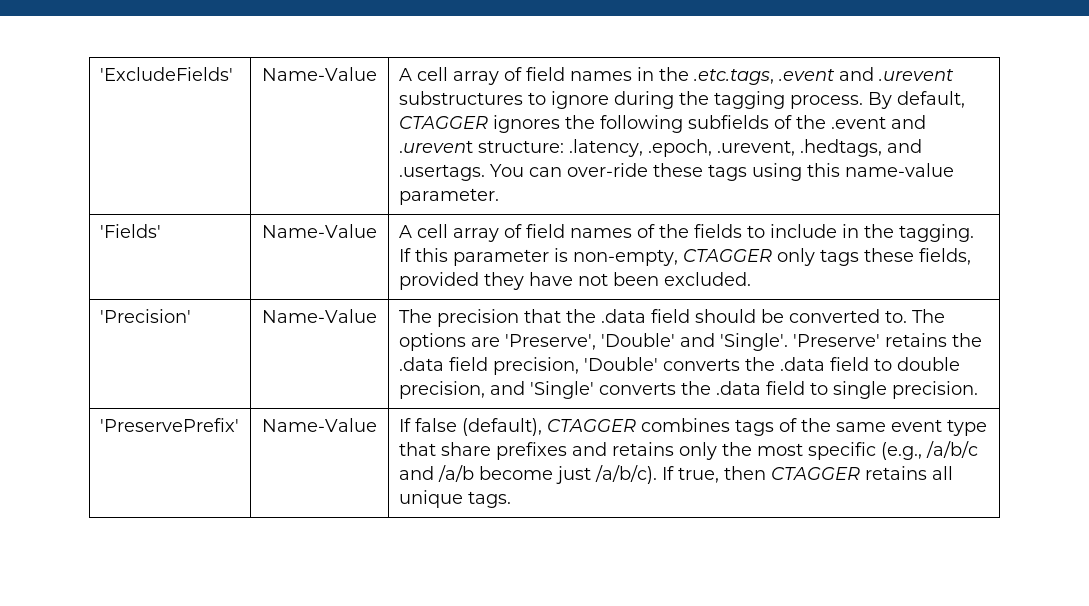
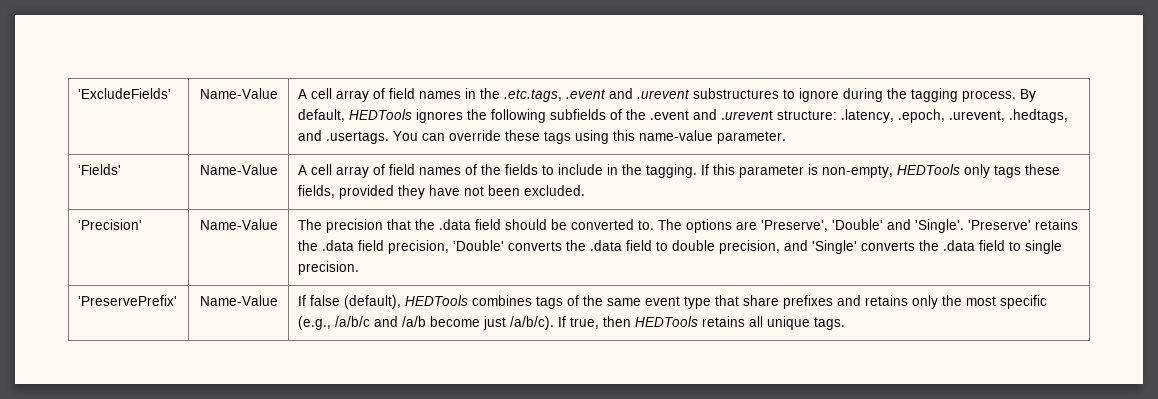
- By default, CTAGGER ignores the following subfields of the .event and .urevent structure: .latency, .epoch, .urevent, .hedtags, and .usertags. You can over-ride these tags using this name-value parameter.
+ By default, HEDTools ignores the following subfields of the .event and .urevent structure: .latency, .epoch, .urevent, .hedtags, and .usertags. You can override these tags using this name-value parameter.
- 'Fields' | Name-Value | A cell array of field names of the fields to include in the tagging. If this parameter is non-empty, CTAGGER only tags these fields, provided they have not been excluded.
+ 'Fields' | Name-Value | A cell array of field names of the fields to include in the tagging. If this parameter is non-empty, HEDTools only tags these fields, provided they have not been excluded.
- 'PreservePrefix' | Name-Value | If false (default), CTAGGER combines tags of the same event type that share prefixes and retains only the most specific (e.g., /a/b/c and /a/b become just /a/b/c). If true, then CTAGGER retains all unique tags.
+ 'PreservePrefix' | Name-Value | If false (default), HEDTools combines tags of the same event type that share prefixes and retains only the most specific (e.g., /a/b/c and /a/b become just /a/b/c). If true, then HEDTools retains all unique tags.

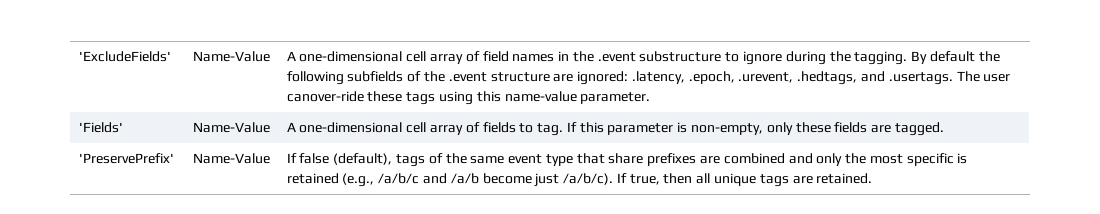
- A cell array of field names in the .etc.tags, .event and .urevent substructures to ignore during the tagging process. By default, HEDTools ignores the following subfields of the .event and .urevent structure: .latency, .epoch, .urevent, .hedtags, and .usertags. You can override these tags using this name-value parameter.
+ A one-dimensional cell array of field names in the .event substructure to ignore during the tagging. By default the following subfields of the .event structure are ignored: .latency, .epoch, .urevent, .hedtags, and .usertags. The user canover-ride these tags using this name-value parameter.
- 'Fields' | Name-Value | A cell array of field names of the fields to include in the tagging. If this parameter is non-empty, HEDTools only tags these fields, provided they have not been excluded.
- 'Precision' | Name-Value | The precision that the .data field should be converted to. The options are 'Preserve', 'Double' and 'Single'. 'Preserve' retains the .data field precision, 'Double' converts the .data field to double precision, and 'Single' converts the .data field to single precision.
+ 'Fields' | Name-Value | A one-dimensional cell array of fields to tag. If this parameter is non-empty, only these fields are tagged.
- 'PreservePrefix' | Name-Value | If false (default), HEDTools combines tags of the same event type that share prefixes and retains only the most specific (e.g., /a/b/c and /a/b become just /a/b/c). If true, then HEDTools retains all unique tags.
+ 'PreservePrefix' | Name-Value | If false (default), tags of the same event type that share prefixes are combined and only the most specific is retained (e.g., /a/b/c and /a/b become just /a/b/c). If true, then all unique tags are retained.

